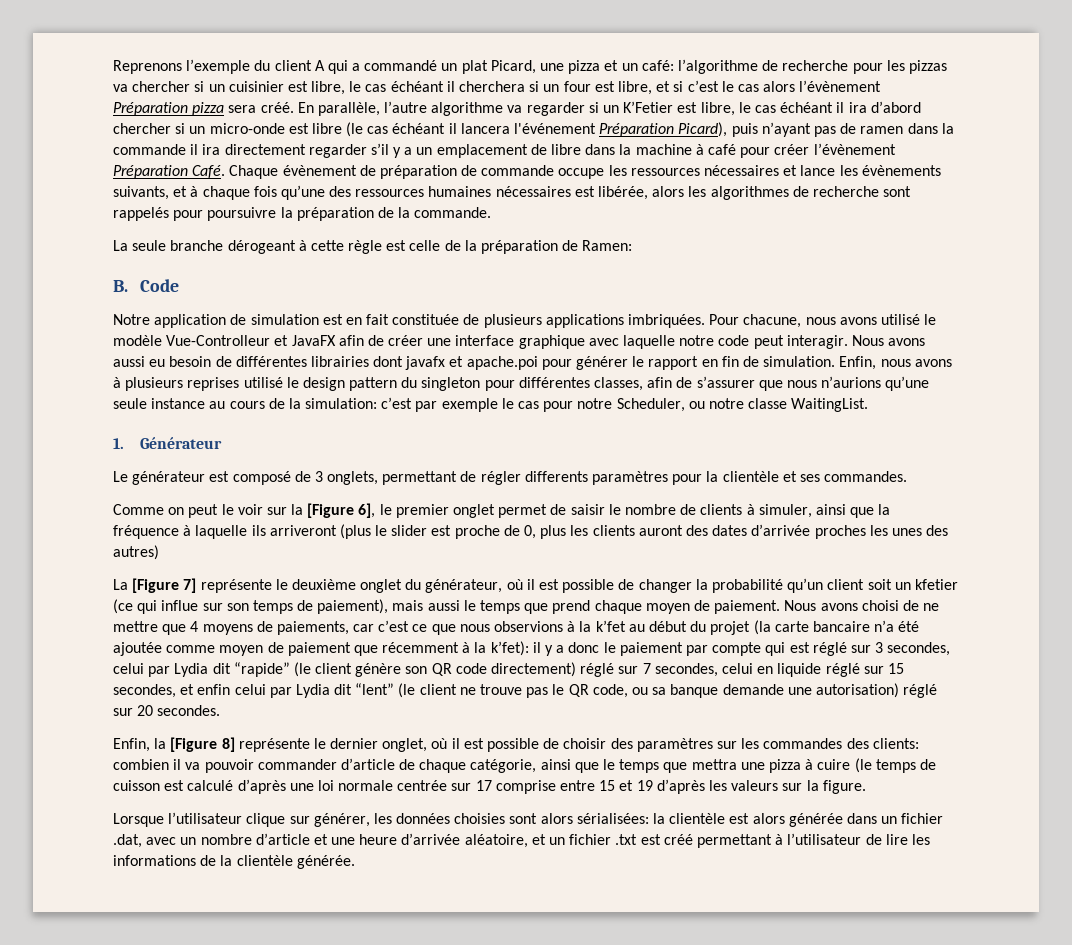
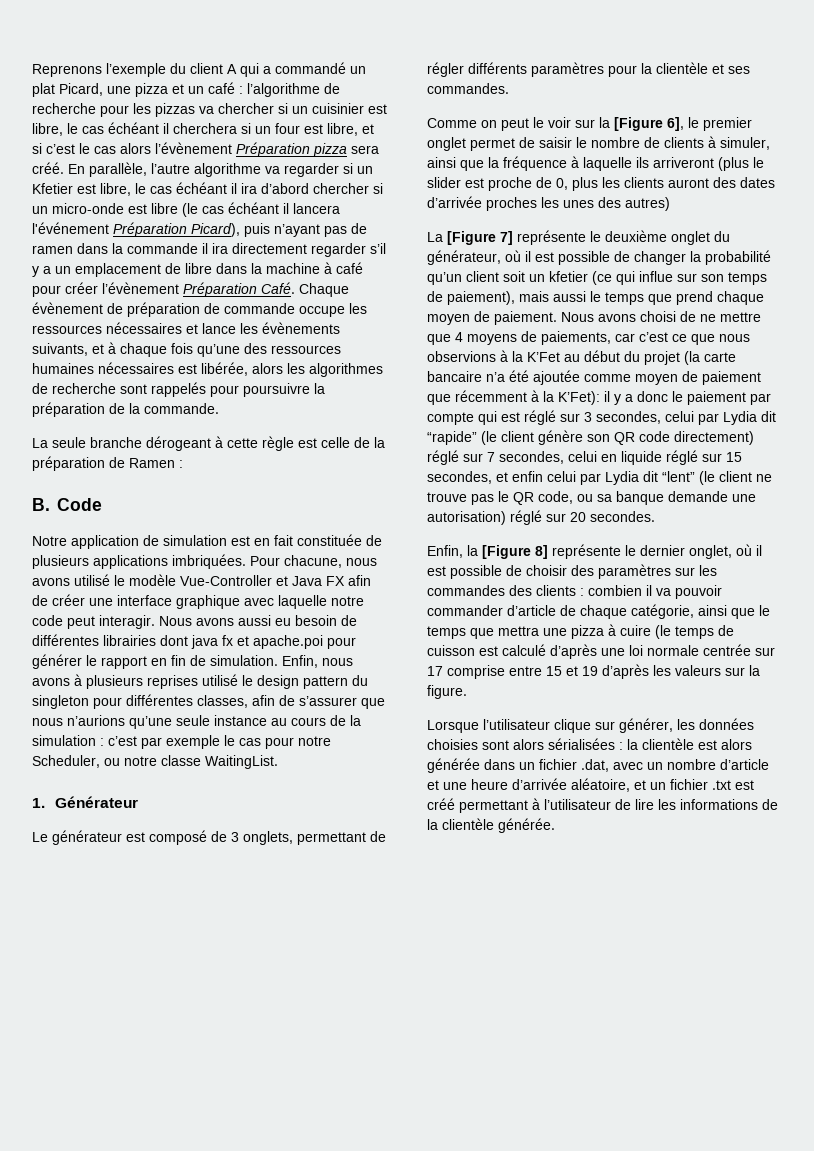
- Reprenons l’exemple du client A qui a commandé un plat Picard, une pizza et un café: l’algorithme de recherche pour les pizzas va chercher si un cuisinier est libre, le cas échéant il cherchera si un four est libre, et si c’est le cas alors l’évènement Préparation pizza sera créé.
+ Reprenons l’exemple du client A qui a commandé un plat Picard, une pizza et un café : l’algorithme de recherche pour les pizzas va chercher si un cuisinier est libre, le cas échéant il cherchera si un four est libre, et si c’est le cas alors l’évènement Préparation pizza sera créé.
- En parallèle, l’autre algorithme va regarder si un K’Fetier est libre, le cas échéant il ira d’abord chercher si un micro-onde est libre (le cas échéant il lancera l'événement Préparation Picard), puis n’ayant pas de ramen dans la commande il ira directement regarder s’il y a un emplacement de libre dans la machine à café pour créer l’évènement Préparation Café.
+ En parallèle, l’autre algorithme va regarder si un Kfetier est libre, le cas échéant il ira d’abord chercher si un micro-onde est libre (le cas échéant il lancera l'événement Préparation Picard), puis n’ayant pas de ramen dans la commande il ira directement regarder s’il y a un emplacement de libre dans la machine à café pour créer l’évènement Préparation Café.
- La seule branche dérogeant à cette règle est celle de la préparation de Ramen:
+ La seule branche dérogeant à cette règle est celle de la préparation de Ramen :
- Pour chacune, nous avons utilisé le modèle Vue-Controlleur et JavaFX afin de créer une interface graphique avec laquelle notre code peut interagir.
+ Pour chacune, nous avons utilisé le modèle Vue-Controller et Java FX afin de créer une interface graphique avec laquelle notre code peut interagir.
- Nous avons aussi eu besoin de différentes librairies dont javafx et apache.poi pour générer le rapport en fin de simulation.
+ Nous avons aussi eu besoin de différentes librairies dont java fx et apache.poi pour générer le rapport en fin de simulation.
- Enfin, nous avons à plusieurs reprises utilisé le design pattern du singleton pour différentes classes, afin de s’assurer que nous n’aurions qu’une seule instance au cours de la simulation: c’est par exemple le cas pour notre Scheduler, ou notre classe WaitingList.
+ Enfin, nous avons à plusieurs reprises utilisé le design pattern du singleton pour différentes classes, afin de s’assurer que nous n’aurions qu’une seule instance au cours de la simulation : c’est par exemple le cas pour notre Scheduler, ou notre classe WaitingList.
- Le générateur est composé de 3 onglets, permettant de régler differents paramètres pour la clientèle et ses commandes.
+ Le générateur est composé de 3 onglets, permettant de régler différents paramètres pour la clientèle et ses commandes.
- Nous avons choisi de ne mettre que 4 moyens de paiements, car c’est ce que nous observions à la k’fet au début du projet (la carte bancaire n’a été ajoutée comme moyen de paiement que récemment à la k’fet):
+ Nous avons choisi de ne mettre que 4 moyens de paiements, car c’est ce que nous observions à la K’Fet au début du projet (la carte bancaire n’a été ajoutée comme moyen de paiement que récemment à la K’Fet):
- Enfin, la [Figure 8] représente le dernier onglet, où il est possible de choisir des paramètres sur les commandes des clients:
+ Enfin, la [Figure 8] représente le dernier onglet, où il est possible de choisir des paramètres sur les commandes des clients :
- Lorsque l’utilisateur clique sur générer, les données choisies sont alors sérialisées: la clientèle est alors générée dans un fichier .dat, avec un nombre d’article et une heure d’arrivée aléatoire, et un fichier .txt est créé permettant à l’utilisateur de lire les informations de la clientèle générée.
+ Lorsque l’utilisateur clique sur générer, les données choisies sont alors sérialisées : la clientèle est alors générée dans un fichier .dat, avec un nombre d’article et une heure d’arrivée aléatoire, et un fichier .txt est créé permettant à l’utilisateur de lire les informations de la clientèle générée.

